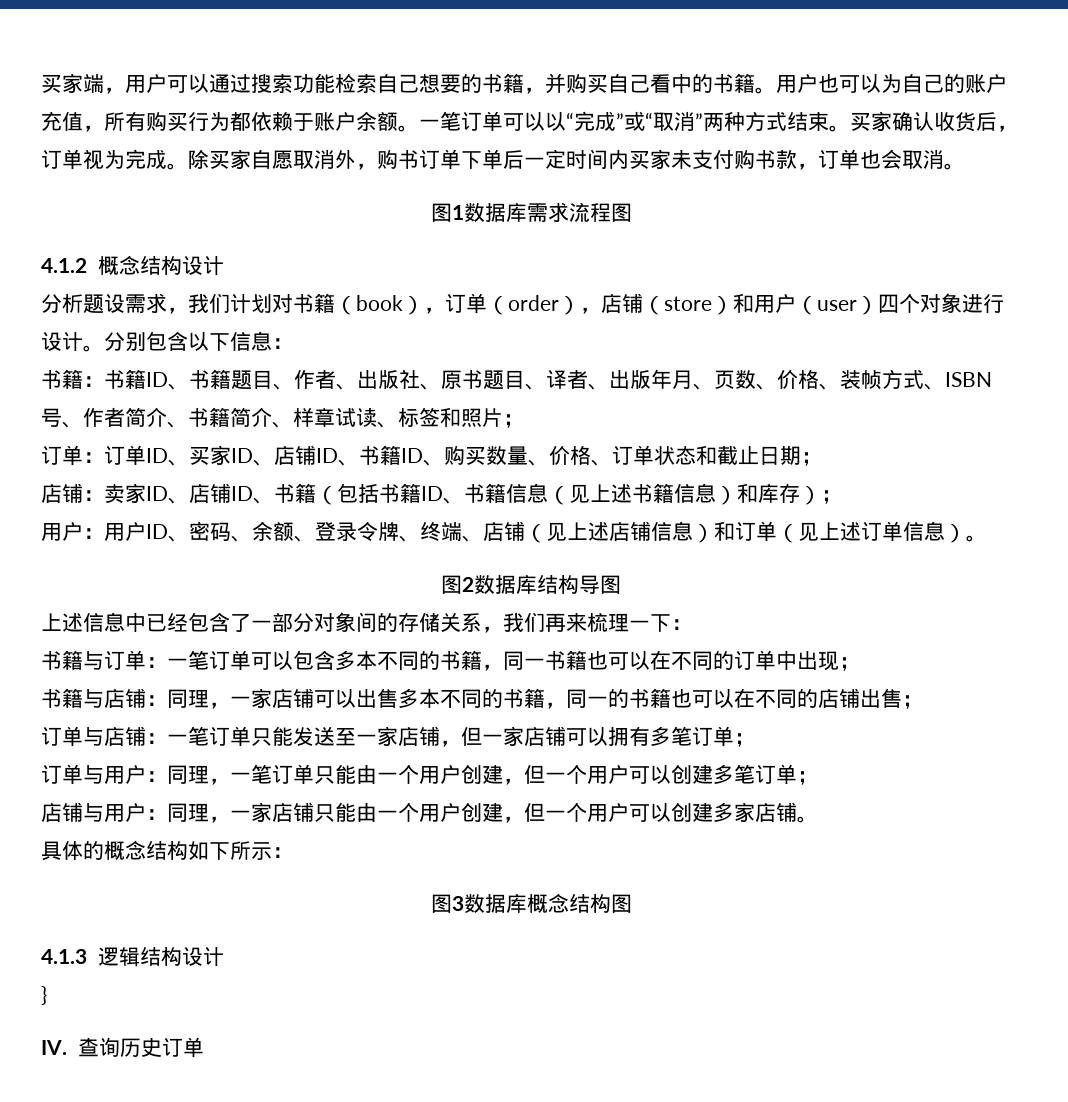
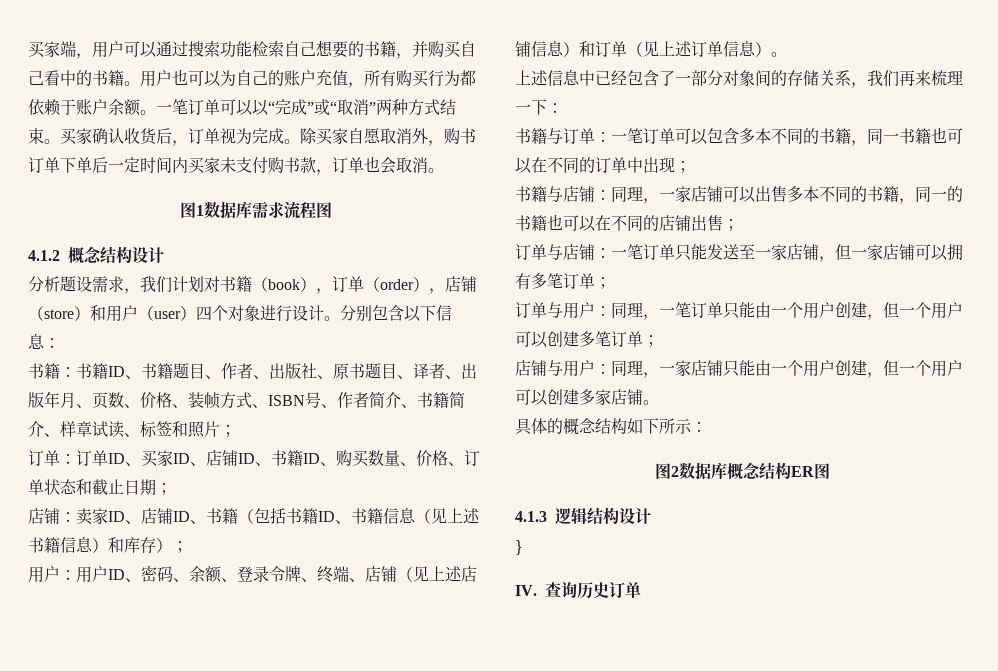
- 图2数据库结构导图
- 图3数据库概念结构图
+ 图2数据库概念结构ER图

